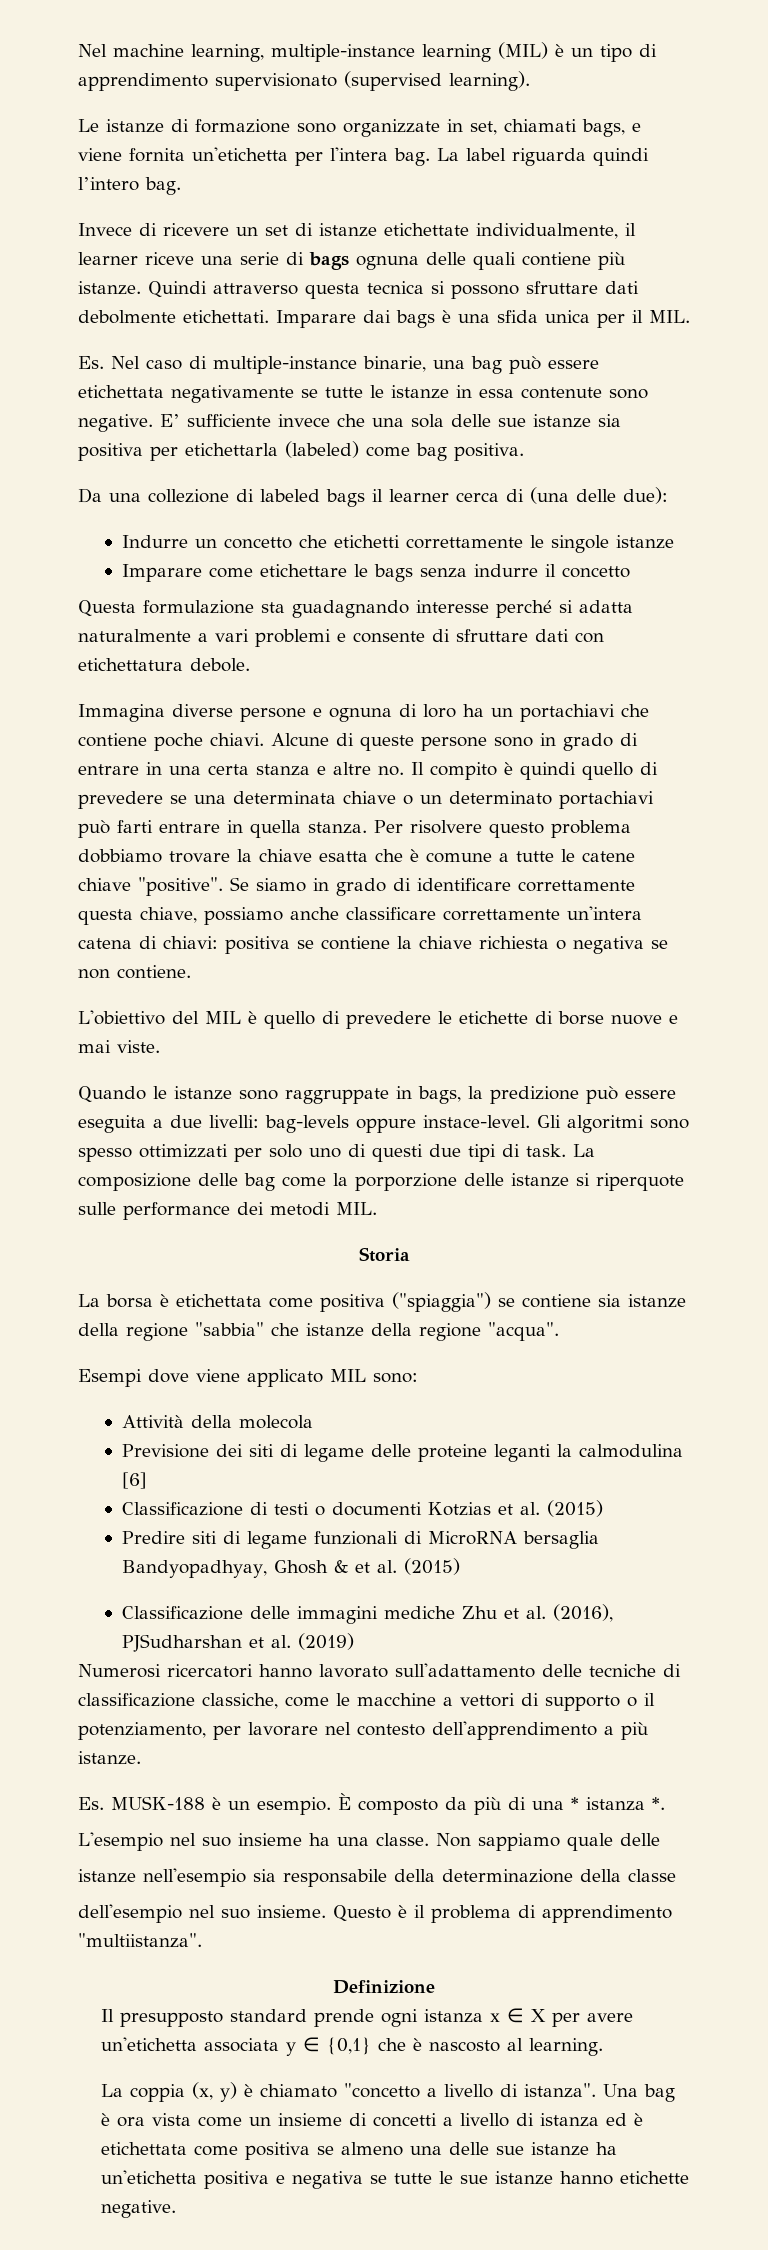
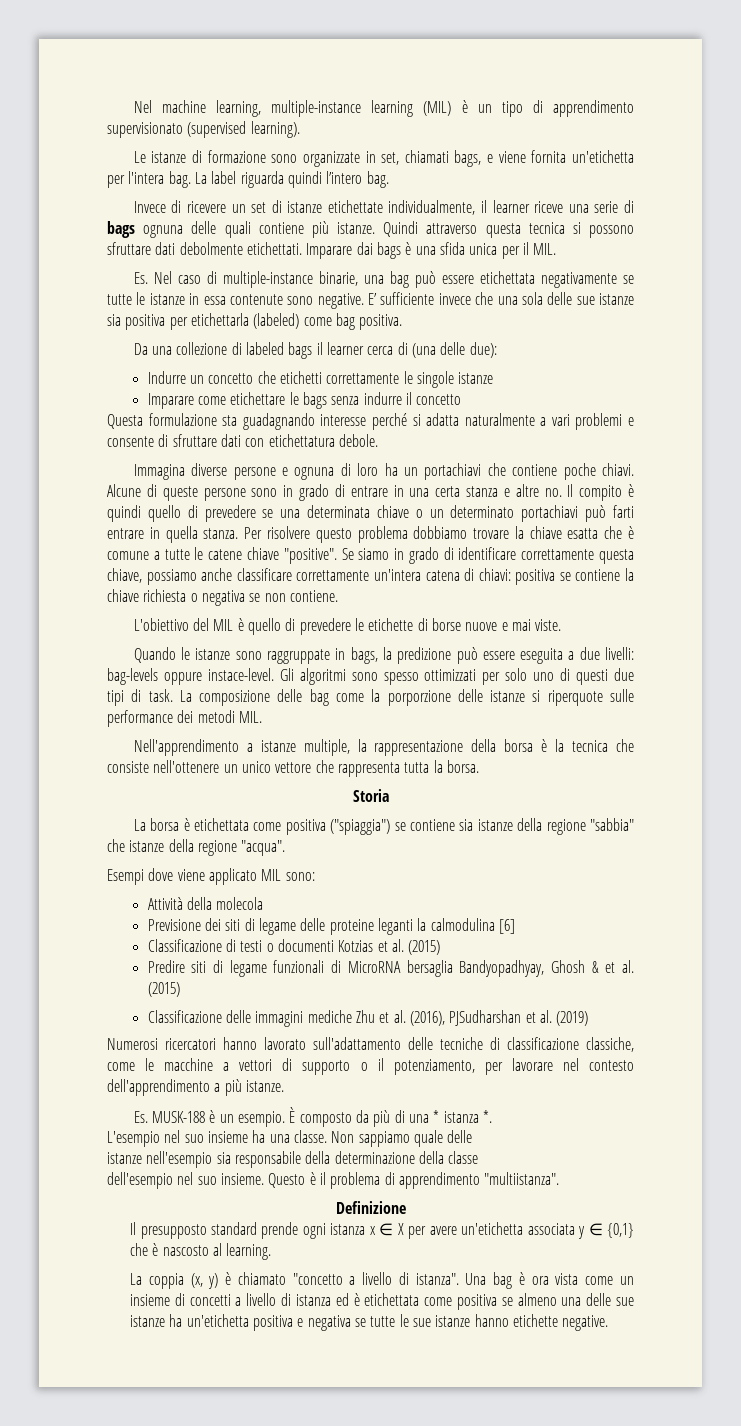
+ Nell'apprendimento a istanze multiple, la rappresentazione della borsa è la tecnica che consiste nell'ottenere un unico vettore che rappresenta tutta la borsa.

